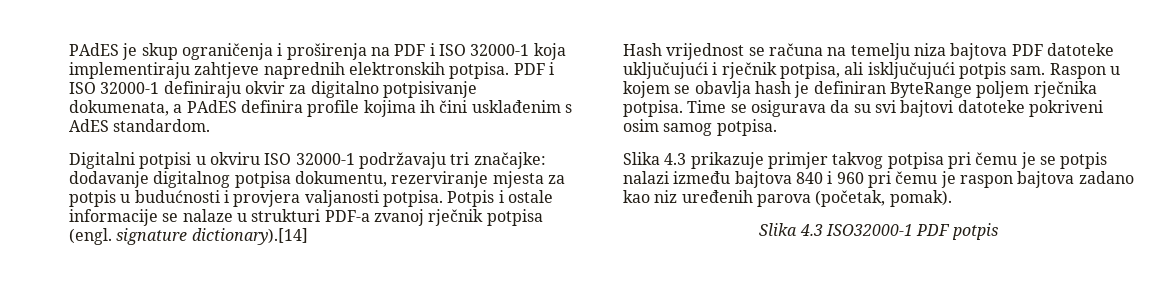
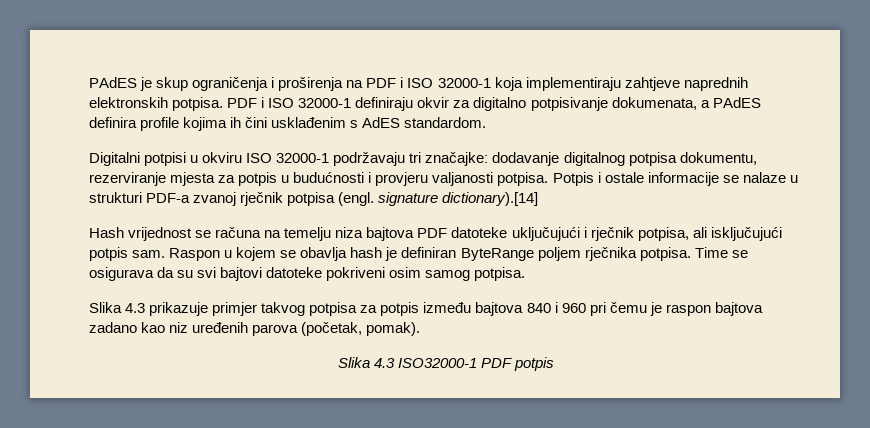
- Digitalni potpisi u okviru ISO 32000-1 podržavaju tri značajke: dodavanje digitalnog potpisa dokumentu, rezerviranje mjesta za potpis u budućnosti i provjera valjanosti potpisa.
+ Digitalni potpisi u okviru ISO 32000-1 podržavaju tri značajke: dodavanje digitalnog potpisa dokumentu, rezerviranje mjesta za potpis u budućnosti i provjeru valjanosti potpisa.
- Slika 4.3 prikazuje primjer takvog potpisa pri čemu je se potpis nalazi između bajtova 840 i 960 pri čemu je raspon bajtova zadano kao niz uređenih parova (početak, pomak).
+ Slika 4.3 prikazuje primjer takvog potpisa za potpis između bajtova 840 i 960 pri čemu je raspon bajtova zadano kao niz uređenih parova (početak, pomak).

